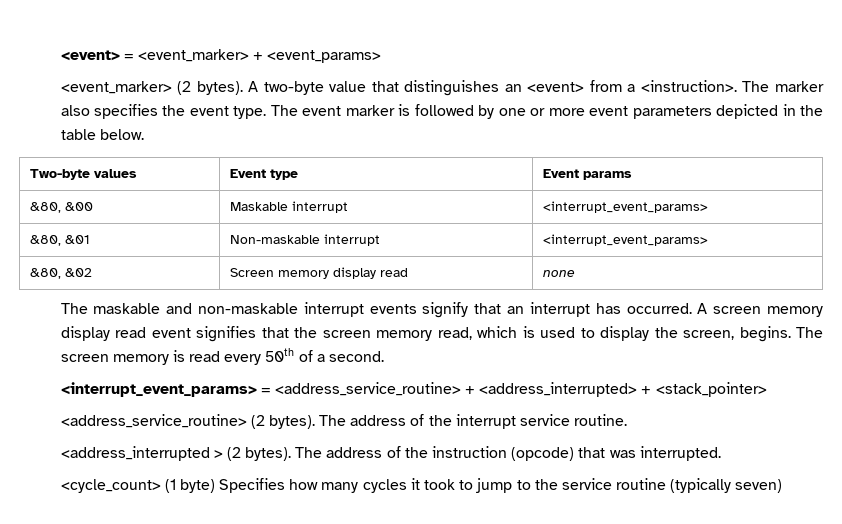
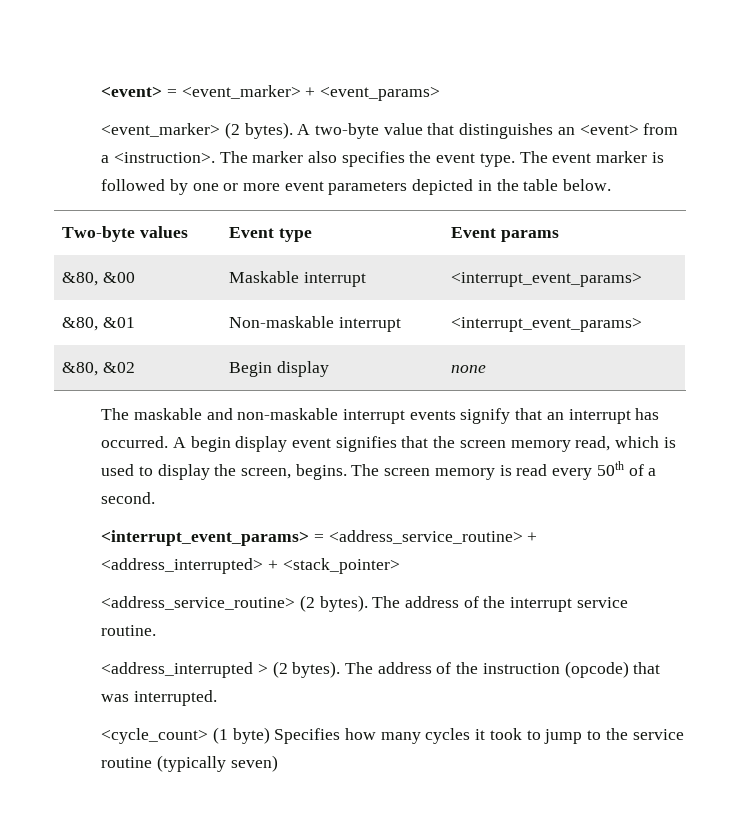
- &80, &02 | Screen memory display read | none
+ &80, &02 | Begin display | none
- A screen memory display read event signifies that the screen memory read, which is used to display the screen, begins.
+ A begin display event signifies that the screen memory read, which is used to display the screen, begins.

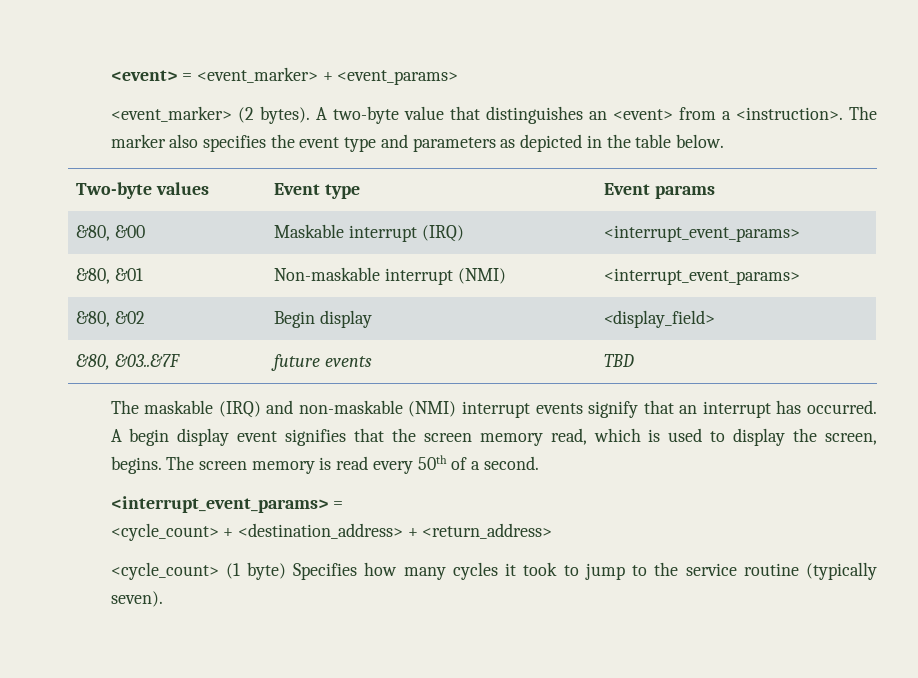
- The marker also specifies the event type. The event marker is followed by one or more event parameters depicted in the table below.
+ The marker also specifies the event type and parameters as depicted in the table below.
- &80, &00 | Maskable interrupt | <interrupt_event_params>
+ &80, &00 | Maskable interrupt (IRQ) | <interrupt_event_params>
- &80, &01 | Non-maskable interrupt | <interrupt_event_params>
+ &80, &01 | Non-maskable interrupt (NMI) | <interrupt_event_params>
- &80, &02 | Begin display | none
+ &80, &02 | Begin display | <display_field>
+ &80, &03..&7F | future events | TBD
- The maskable and non-maskable interrupt events signify that an interrupt has occurred.
+ The maskable (IRQ) and non-maskable (NMI) interrupt events signify that an interrupt has occurred.
- <interrupt_event_params> = <address_service_routine> + <address_interrupted> + <stack_pointer>
- <address_service_routine> (2 bytes). The address of the interrupt service routine.
- <address_interrupted > (2 bytes). The address of the instruction (opcode) that was interrupted.
+ <interrupt_event_params> =
+ <cycle_count> + <destination_address> + <return_address>
- <cycle_count> (1 byte) Specifies how many cycles it took to jump to the service routine (typically seven)
+ <cycle_count> (1 byte) Specifies how many cycles it took to jump to the service routine (typically seven).

